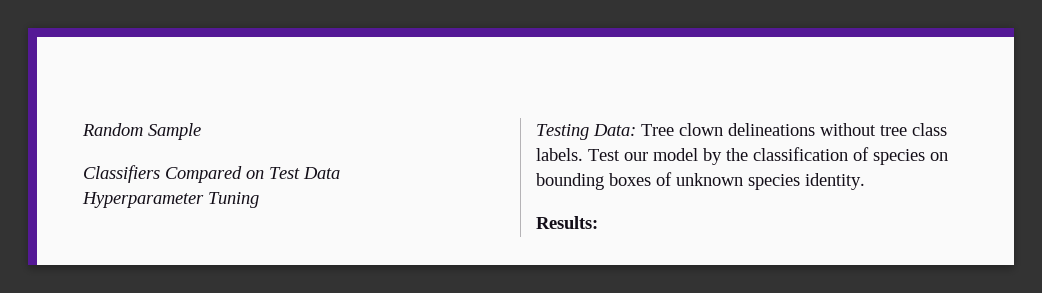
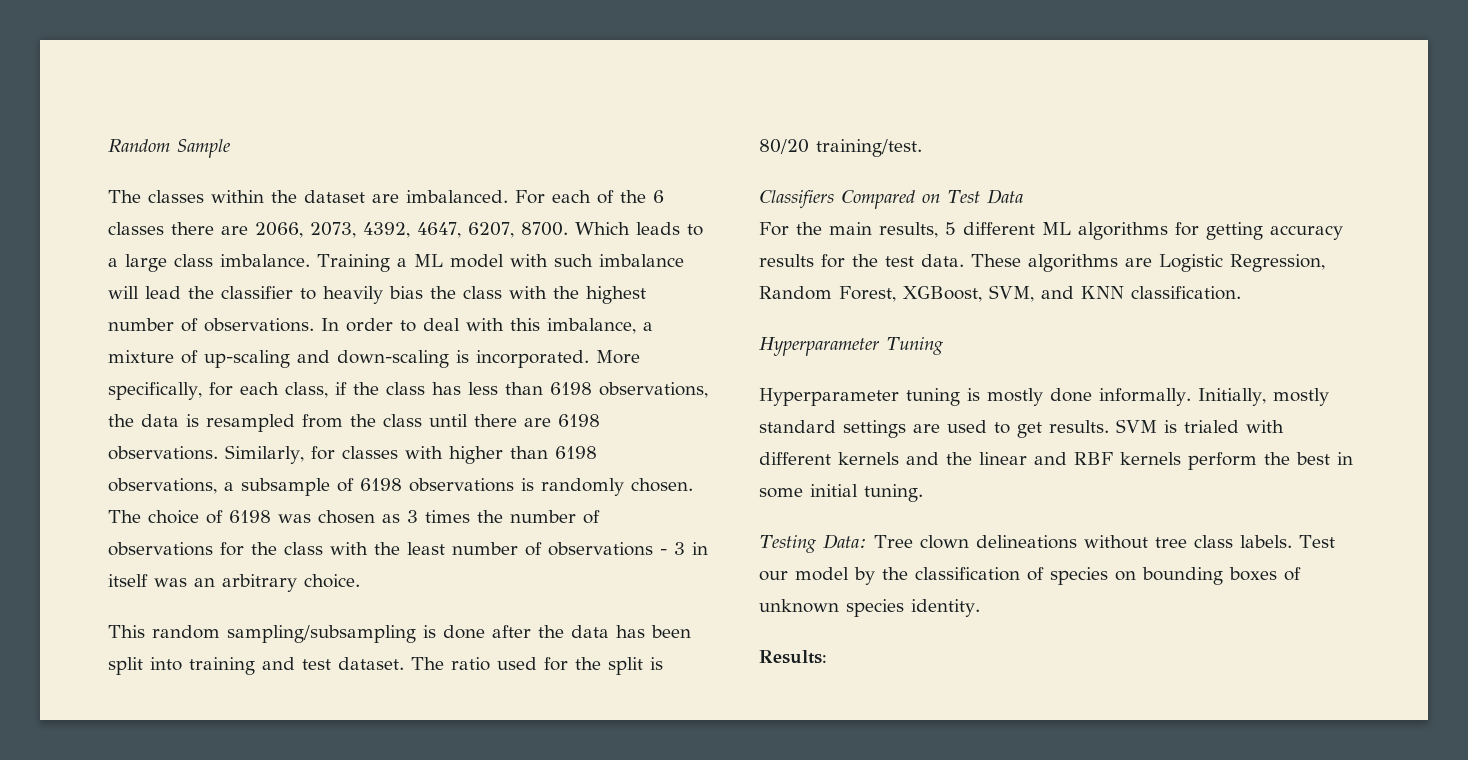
+ The classes within the dataset are imbalanced. For each of the 6 classes there are 2066, 2073, 4392, 4647, 6207, 8700. Which leads to a large class imbalance. Training a ML model with such imbalance will lead the classifier to heavily bias the class with the highest number of observations. In order to deal with this imbalance, a mixture of up-scaling and down-scaling is incorporated. More specifically, for each class, if the class has less than 6198 observations, the data is resampled from the class until there are 6198 observations. Similarly, for classes with higher than 6198 observations, a subsample of 6198 observations is randomly chosen. The choice of 6198 was chosen as 3 times the number of observations for the class with the least number of observations - 3 in itself was an arbitrary choice.
+ This random sampling/subsampling is done after the data has been split into training and test dataset. The ratio used for the split is 80/20 training/test.
+ For the main results, 5 different ML algorithms for getting accuracy results for the test data. These algorithms are Logistic Regression, Random Forest, XGBoost, SVM, and KNN classification.
  Hyperparameter Tuning
+ Hyperparameter tuning is mostly done informally. Initially, mostly standard settings are used to get results. SVM is trialed with different kernels and the linear and RBF kernels perform the best in some initial tuning.

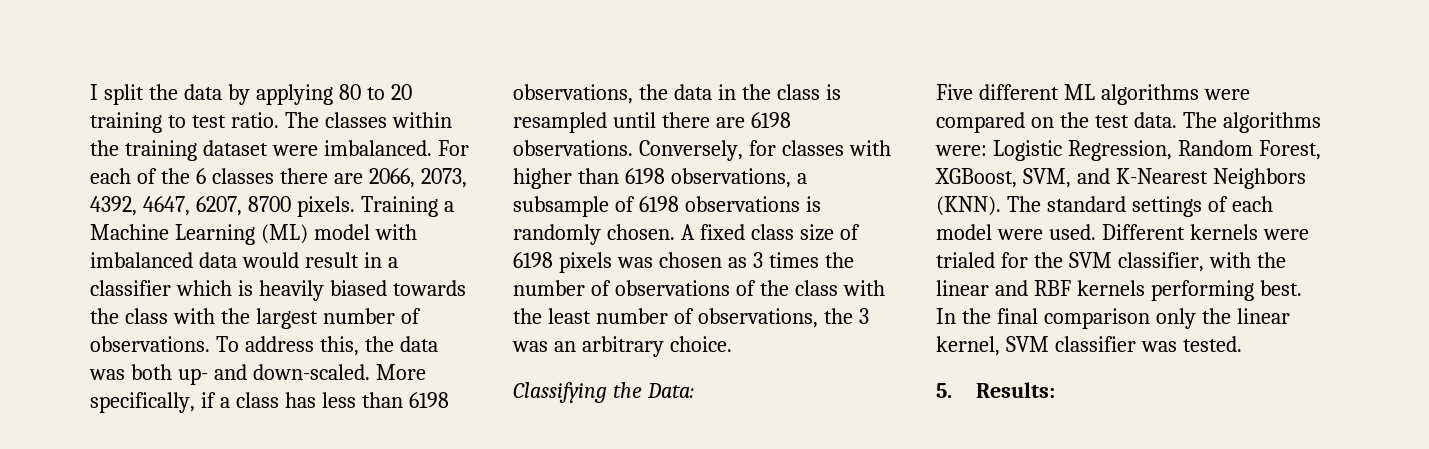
- Random Sample
- The classes within the dataset are imbalanced.
+ I split the data by applying 80 to 20 training to test ratio. The classes within the training dataset were imbalanced.
- For each of the 6 classes there are 2066, 2073, 4392, 4647, 6207, 8700. Which leads to a large class imbalance. Training a ML model with such imbalance will lead the classifier to heavily bias the class with the highest number of observations.
+ For each of the 6 classes there are 2066, 2073, 4392, 4647, 6207, 8700 pixels. Training a Machine Learning (ML) model with imbalanced data would result in a classifier which is heavily biased towards the class with the largest number of observations.
- In order to deal with this imbalance, a mixture of up-scaling and down-scaling is incorporated. More specifically, for each class, if the class has less than 6198 observations, the data is resampled from the class until there are 6198 observations.
+ To address this, the data was both up- and down-scaled. More specifically, if a class has less than 6198 observations, the data in the class is resampled until there are 6198 observations.
- Similarly, for classes with higher than 6198 observations, a subsample of 6198 observations is randomly chosen.
+ Conversely, for classes with higher than 6198 observations, a subsample of 6198 observations is randomly chosen.
- The choice of 6198 was chosen as 3 times the number of observations for the class with the least number of observations - 3 in itself was an arbitrary choice.
+ A fixed class size of 6198 pixels was chosen as 3 times the number of observations of the class with the least number of observations, the 3 was an arbitrary choice.
- This random sampling/subsampling is done after the data has been split into training and test dataset. The ratio used for the split is 80/20 training/test.
- Classifiers Compared on Test Data
- For the main results, 5 different ML algorithms for getting accuracy results for the test data. These algorithms are Logistic Regression, Random Forest, XGBoost, SVM, and KNN classification.
- Hyperparameter Tuning
- Hyperparameter tuning is mostly done informally. Initially, mostly standard settings are used to get results. SVM is trialed with different kernels and the linear and RBF kernels perform the best in some initial tuning.
- Testing Data: Tree clown delineations without tree class labels. Test our model by the classification of species on bounding boxes of unknown species identity.
- Results:
+ Classifying the Data:
+ Five different ML algorithms were compared on the test data. The algorithms were: Logistic Regression, Random Forest, XGBoost, SVM, and K-Nearest Neighbors (KNN). The standard settings of each model were used. Different kernels were trialed for the SVM classifier, with the linear and RBF kernels performing best. In the final comparison only the linear kernel, SVM classifier was tested.
+ 5. Results:

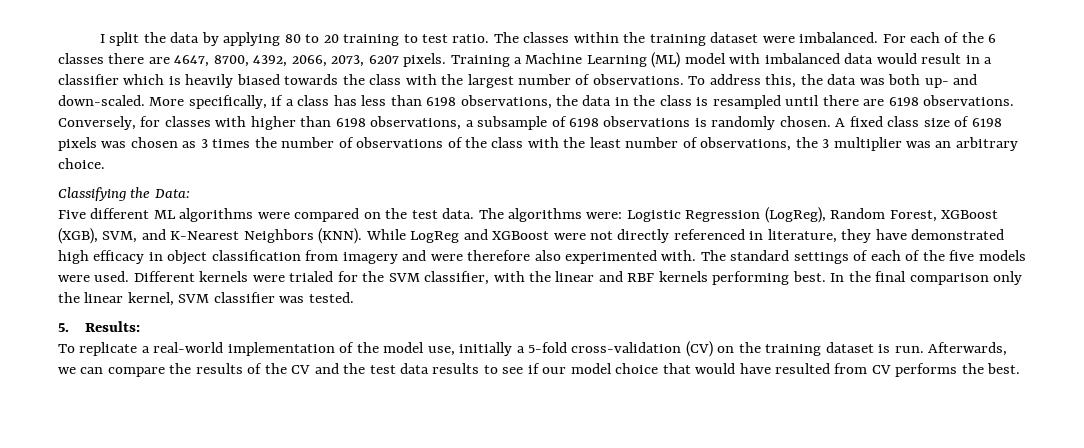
- For each of the 6 classes there are 2066, 2073, 4392, 4647, 6207, 8700 pixels.
+ For each of the 6 classes there are 4647, 8700, 4392, 2066, 2073, 6207 pixels.
- A fixed class size of 6198 pixels was chosen as 3 times the number of observations of the class with the least number of observations, the 3 was an arbitrary choice.
+ A fixed class size of 6198 pixels was chosen as 3 times the number of observations of the class with the least number of observations, the 3 multiplier was an arbitrary choice.
- The algorithms were: Logistic Regression, Random Forest, XGBoost, SVM, and K-Nearest Neighbors (KNN).
+ The algorithms were: Logistic Regression (LogReg), Random Forest, XGBoost (XGB), SVM, and K-Nearest Neighbors (KNN).
+ While LogReg and XGBoost were not directly referenced in literature, they have demonstrated high efficacy in object classification from imagery and were therefore also experimented with.
- The standard settings of each model were used.
+ The standard settings of each of the five models were used.
+ To replicate a real-world implementation of the model use, initially a 5-fold cross-validation (CV) on the training dataset is run. Afterwards, we can compare the results of the CV and the test data results to see if our model choice that would have resulted from CV performs the best.

